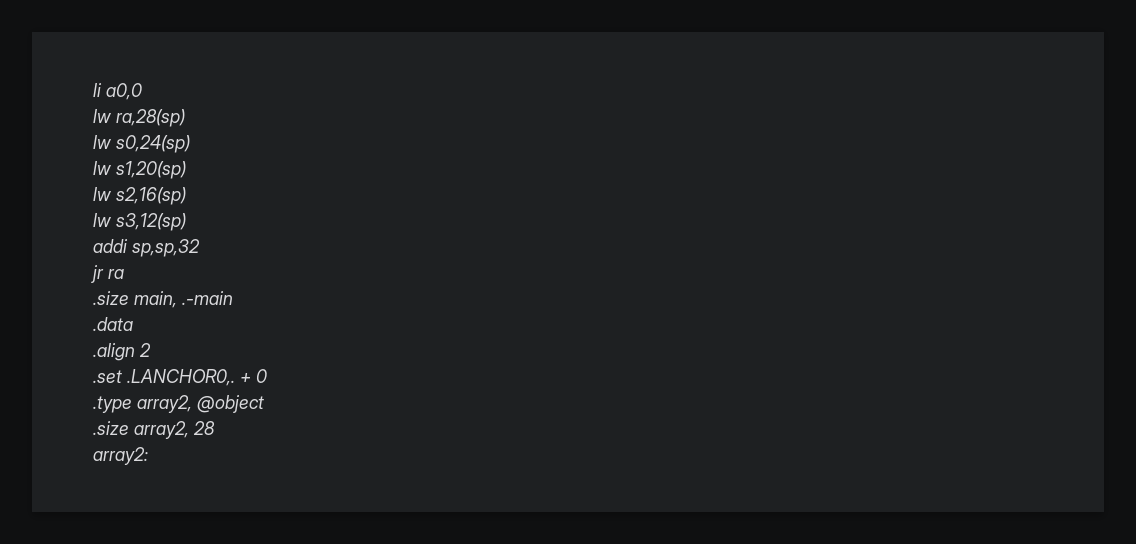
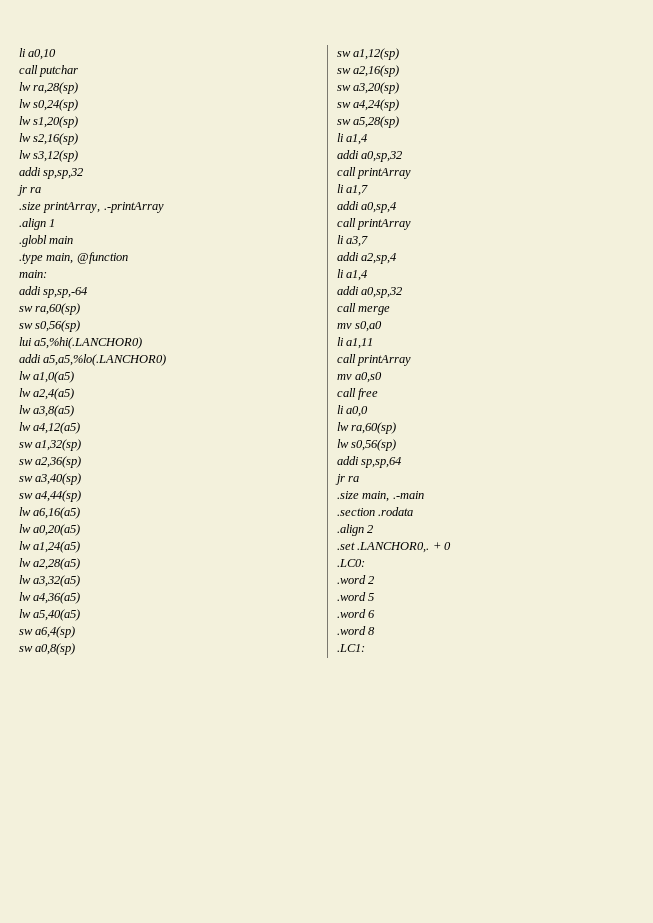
- li a0,0
+ li a0,10
+ call putchar
+ .size printArray, .-printArray
+ .align 1
+ .globl main
+ .type main, @function
+ main:
+ addi sp,sp,-64
+ sw ra,60(sp)
+ sw s0,56(sp)
+ lui a5,%hi(.LANCHOR0)
+ addi a5,a5,%lo(.LANCHOR0)
+ lw a1,0(a5)
+ lw a2,4(a5)
+ lw a3,8(a5)
+ lw a4,12(a5)
+ sw a1,32(sp)
+ sw a2,36(sp)
+ sw a3,40(sp)
+ sw a4,44(sp)
+ lw a6,16(a5)
+ lw a0,20(a5)
+ lw a1,24(a5)
+ lw a2,28(a5)
+ lw a3,32(a5)
+ lw a4,36(a5)
+ lw a5,40(a5)
+ sw a6,4(sp)
+ sw a0,8(sp)
+ sw a1,12(sp)
+ sw a2,16(sp)
+ sw a3,20(sp)
+ sw a4,24(sp)
+ sw a5,28(sp)
+ li a1,4
+ addi a0,sp,32
+ call printArray
+ li a1,7
+ addi a0,sp,4
+ call printArray
+ li a3,7
+ addi a2,sp,4
+ li a1,4
+ addi a0,sp,32
+ call merge
+ mv s0,a0
+ li a1,11
+ call printArray
+ mv a0,s0
+ call free
+ li a0,0
+ lw ra,60(sp)
+ lw s0,56(sp)
+ addi sp,sp,64
+ jr ra
- .data
+ .section .rodata
- .type array2, @object
- .size array2, 28
- array2:
+ .LC0:
+ .word 2
+ .word 5
+ .word 6
+ .word 8
+ .LC1:

